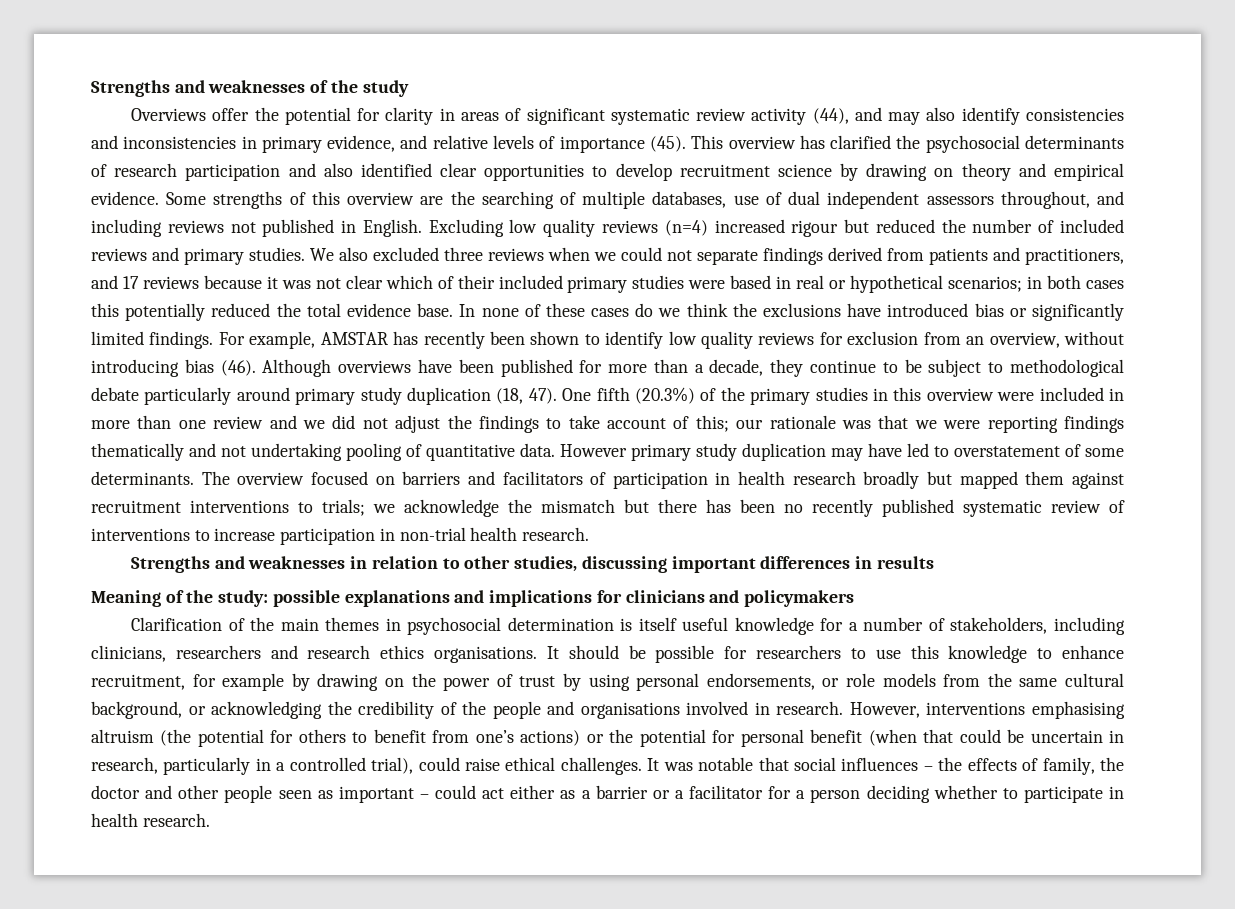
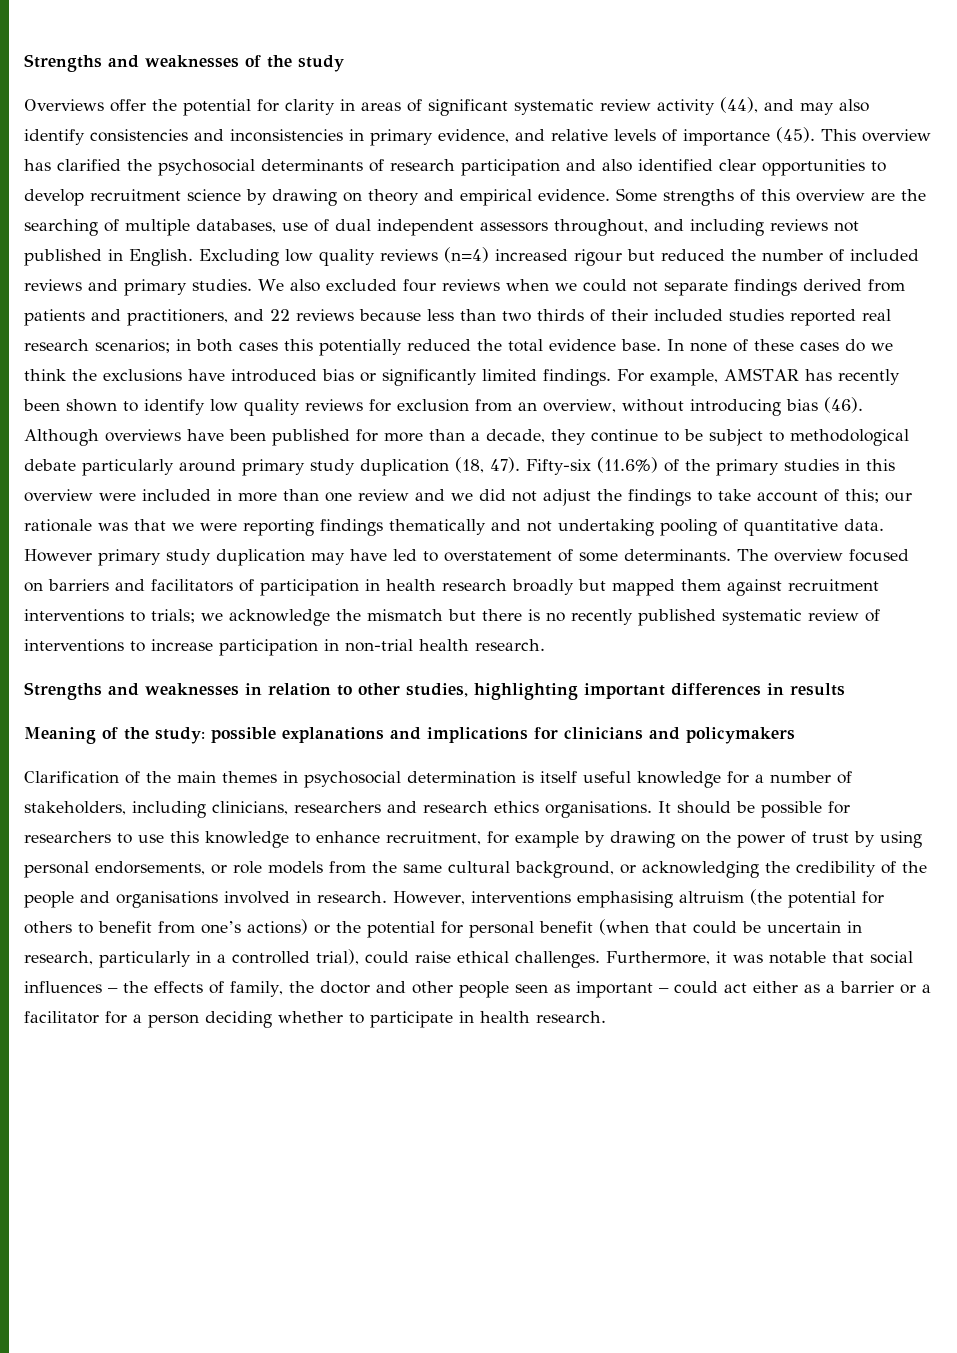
- We also excluded three reviews when we could not separate findings derived from patients and practitioners, and 17 reviews because it was not clear which of their included primary studies were based in real or hypothetical scenarios; in both cases this potentially reduced the total evidence base.
+ We also excluded four reviews when we could not separate findings derived from patients and practitioners, and 22 reviews because less than two thirds of their included studies reported real research scenarios; in both cases this potentially reduced the total evidence base.
- One fifth (20.3%) of the primary studies in this overview were included in more than one review and we did not adjust the findings to take account of this; our rationale was that we were reporting findings thematically and not undertaking pooling of quantitative data.
+ Fifty-six (11.6%) of the primary studies in this overview were included in more than one review and we did not adjust the findings to take account of this; our rationale was that we were reporting findings thematically and not undertaking pooling of quantitative data.
- The overview focused on barriers and facilitators of participation in health research broadly but mapped them against recruitment interventions to trials; we acknowledge the mismatch but there has been no recently published systematic review of interventions to increase participation in non-trial health research.
+ The overview focused on barriers and facilitators of participation in health research broadly but mapped them against recruitment interventions to trials; we acknowledge the mismatch but there is no recently published systematic review of interventions to increase participation in non-trial health research.
- Strengths and weaknesses in relation to other studies, discussing important differences in results
+ Strengths and weaknesses in relation to other studies, highlighting important differences in results
- It was notable that social influences – the effects of family, the doctor and other people seen as important – could act either as a barrier or a facilitator for a person deciding whether to participate in health research.
+ Furthermore, it was notable that social influences – the effects of family, the doctor and other people seen as important – could act either as a barrier or a facilitator for a person deciding whether to participate in health research.

